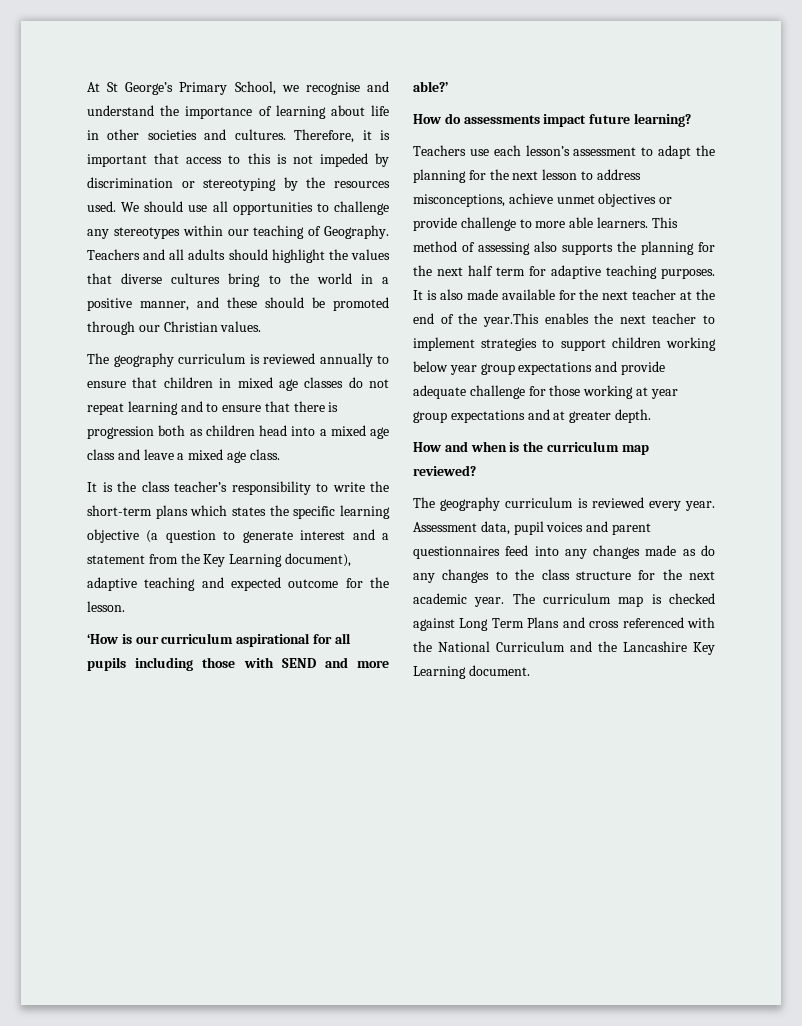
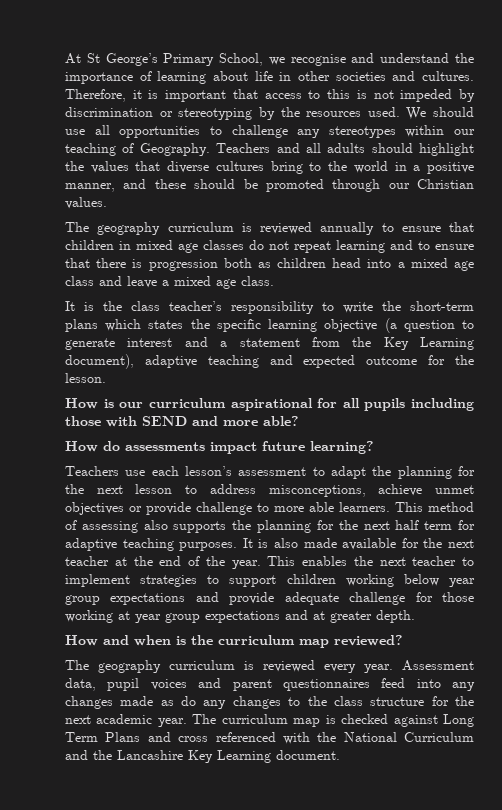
- ‘How is our curriculum aspirational for all pupils including those with SEND and more able?’
+ How is our curriculum aspirational for all pupils including those with SEND and more able?
- It is also made available for the next teacher at the end of the year.This enables the next teacher to implement strategies to support children working below year group expectations and provide adequate challenge for those working at year group expectations and at greater depth.
+ It is also made available for the next teacher at the end of the year. This enables the next teacher to implement strategies to support children working below year group expectations and provide adequate challenge for those working at year group expectations and at greater depth.

